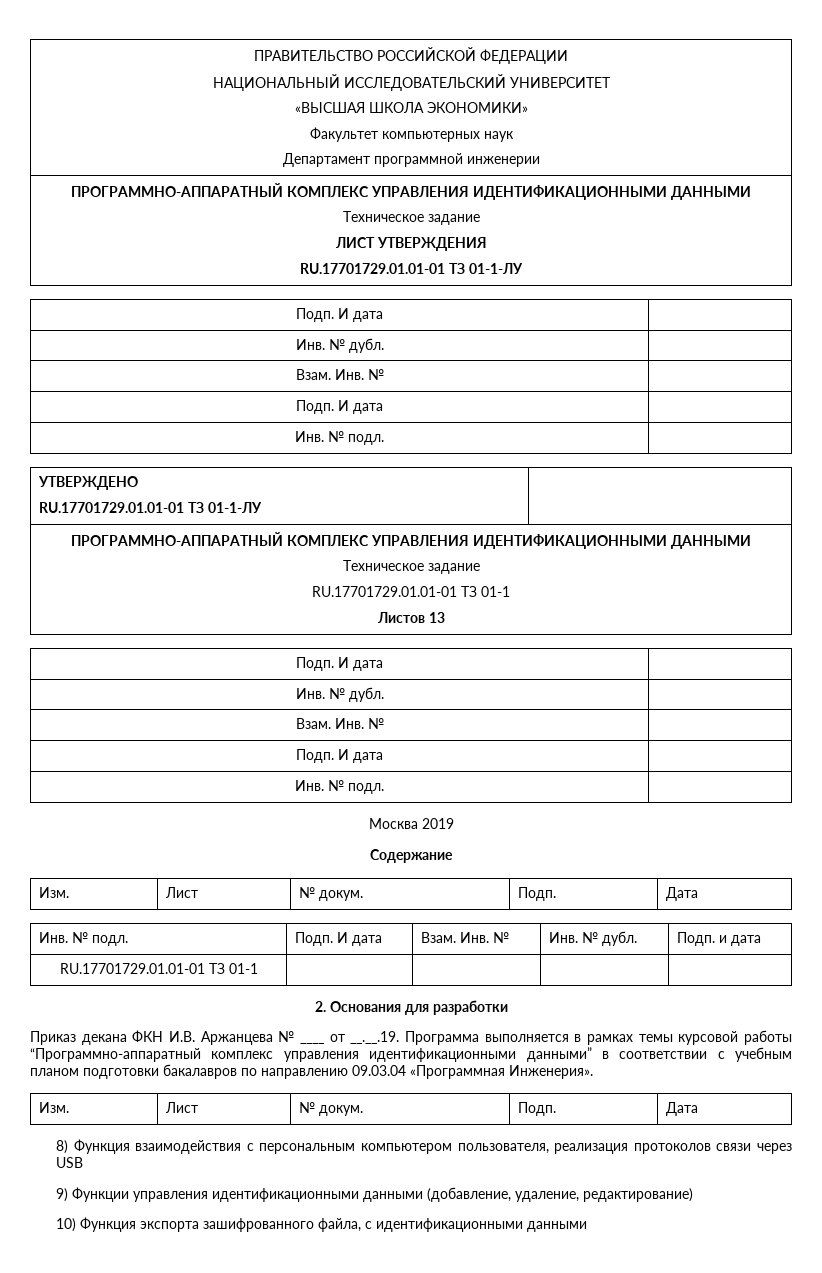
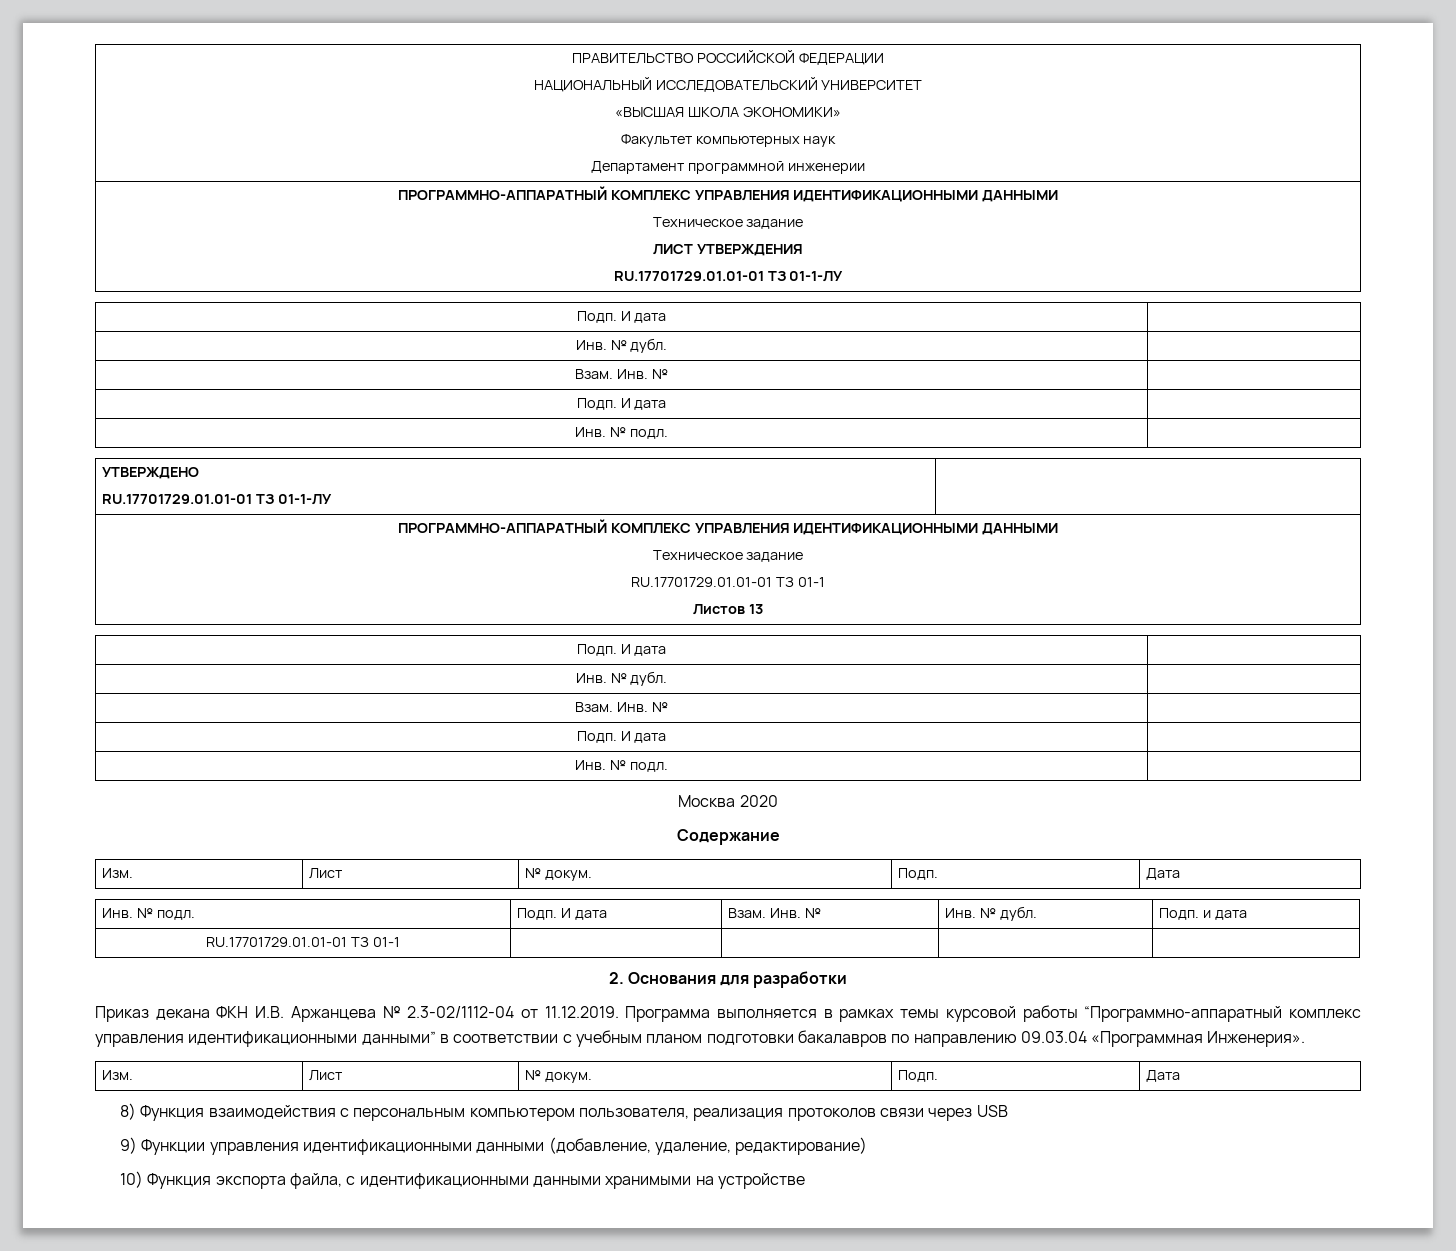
- Москва 2019
+ Москва 2020
- Приказ декана ФКН И.В. Аржанцева № ____ от __.__.19. Программа выполняется в рамках темы курсовой работы “Программно-аппаратный комплекс управления идентификационными данными” в соответствии с учебным планом подготовки бакалавров по направлению 09.03.04 «Программная Инженерия».
+ Приказ декана ФКН И.В. Аржанцева № 2.3-02/1112-04 от 11.12.2019. Программа выполняется в рамках темы курсовой работы “Программно-аппаратный комплекс управления идентификационными данными” в соответствии с учебным планом подготовки бакалавров по направлению 09.03.04 «Программная Инженерия».
- 10) Функция экспорта зашифрованного файла, с идентификационными данными
+ 10) Функция экспорта файла, с идентификационными данными хранимыми на устройстве

